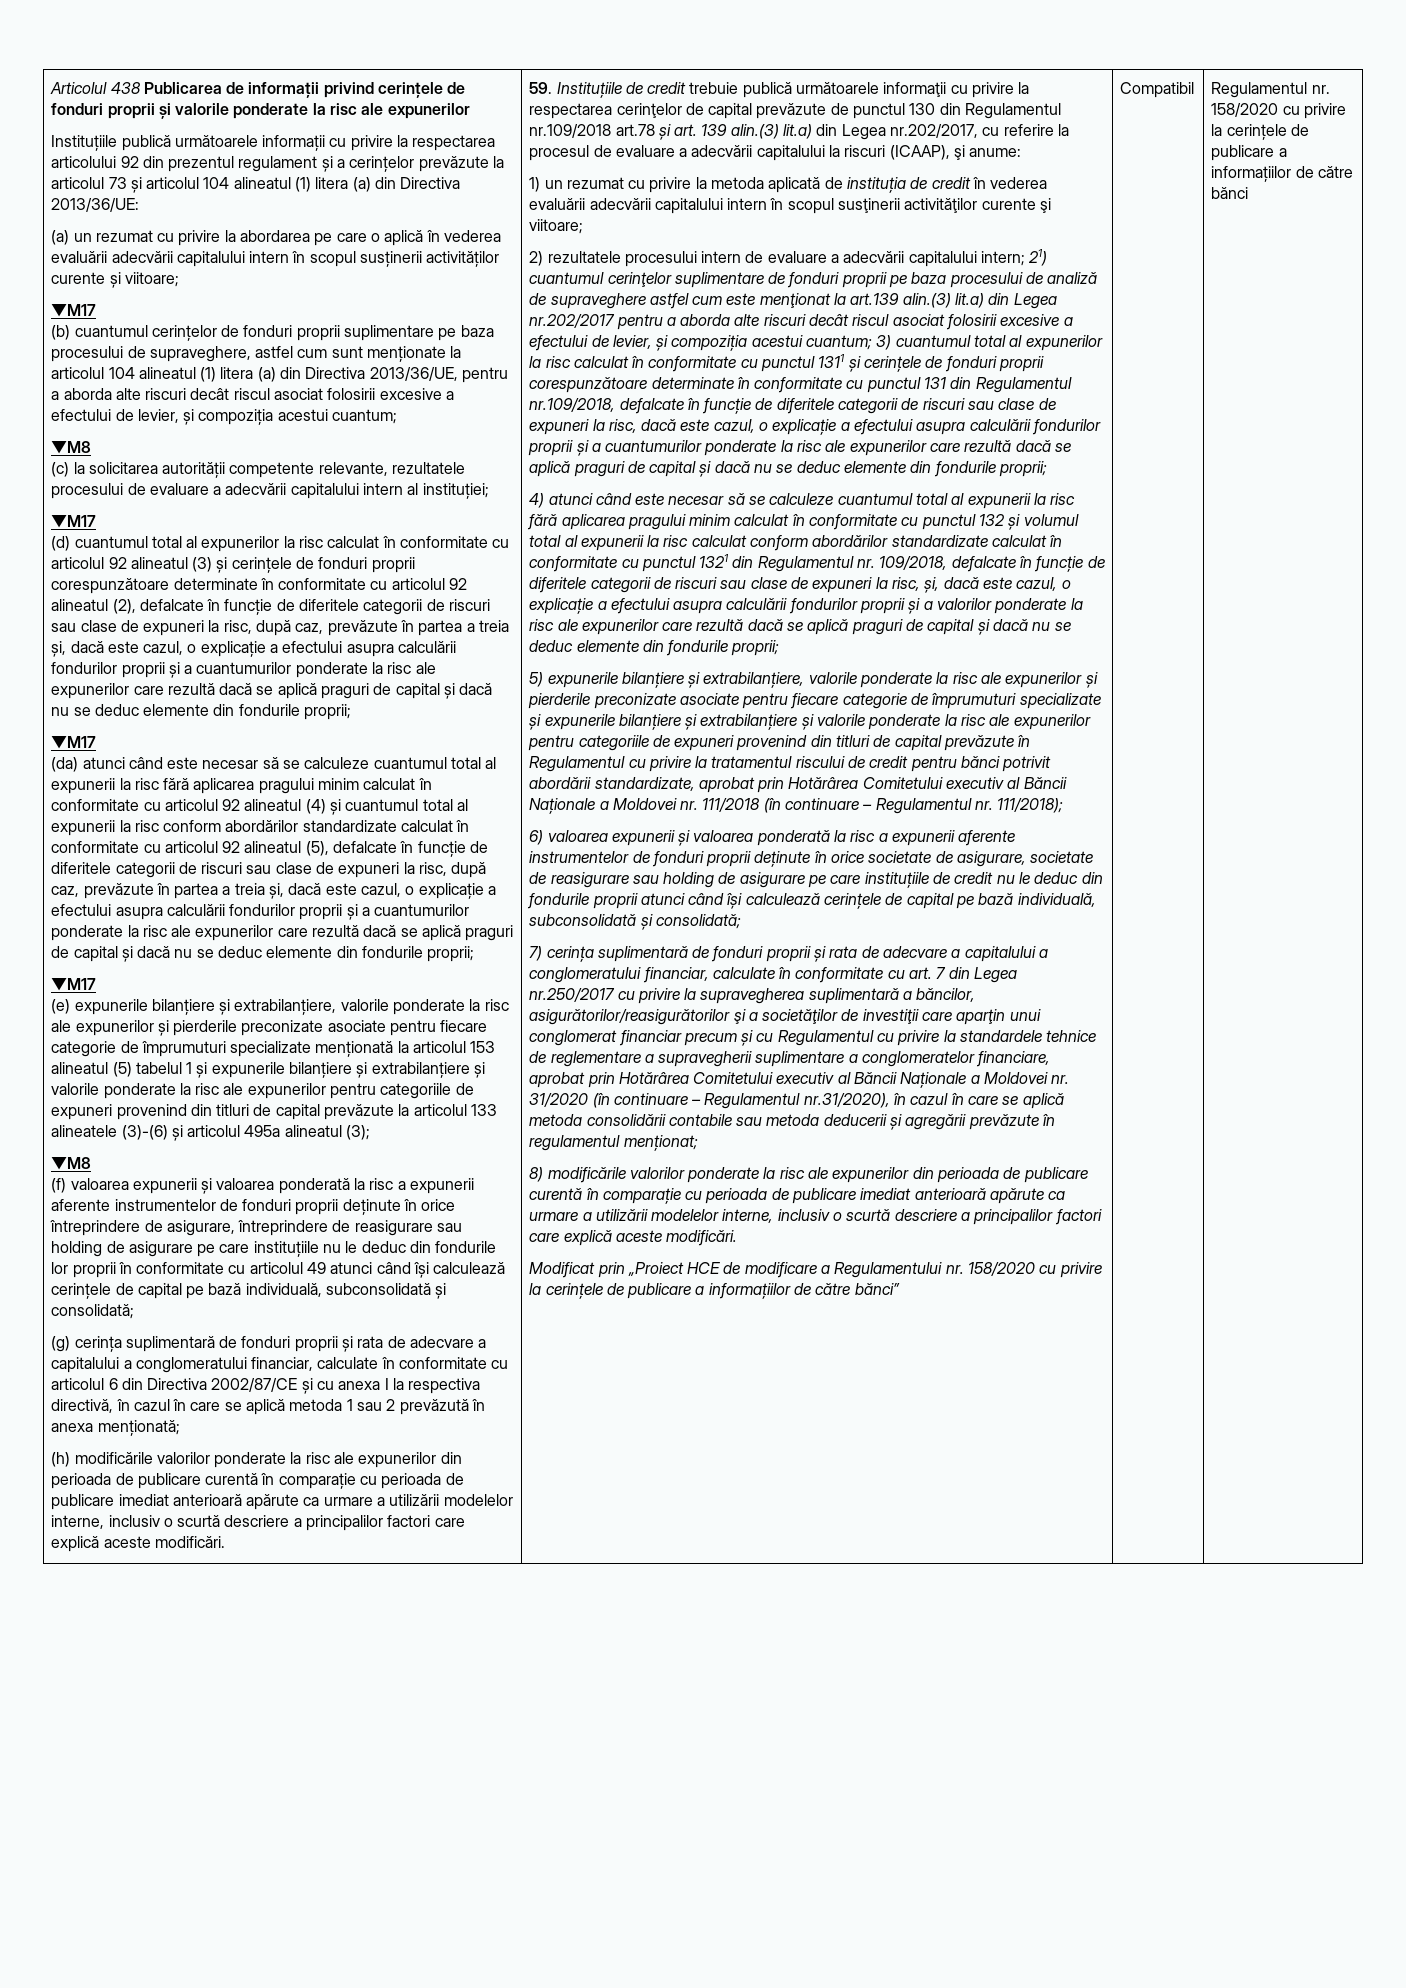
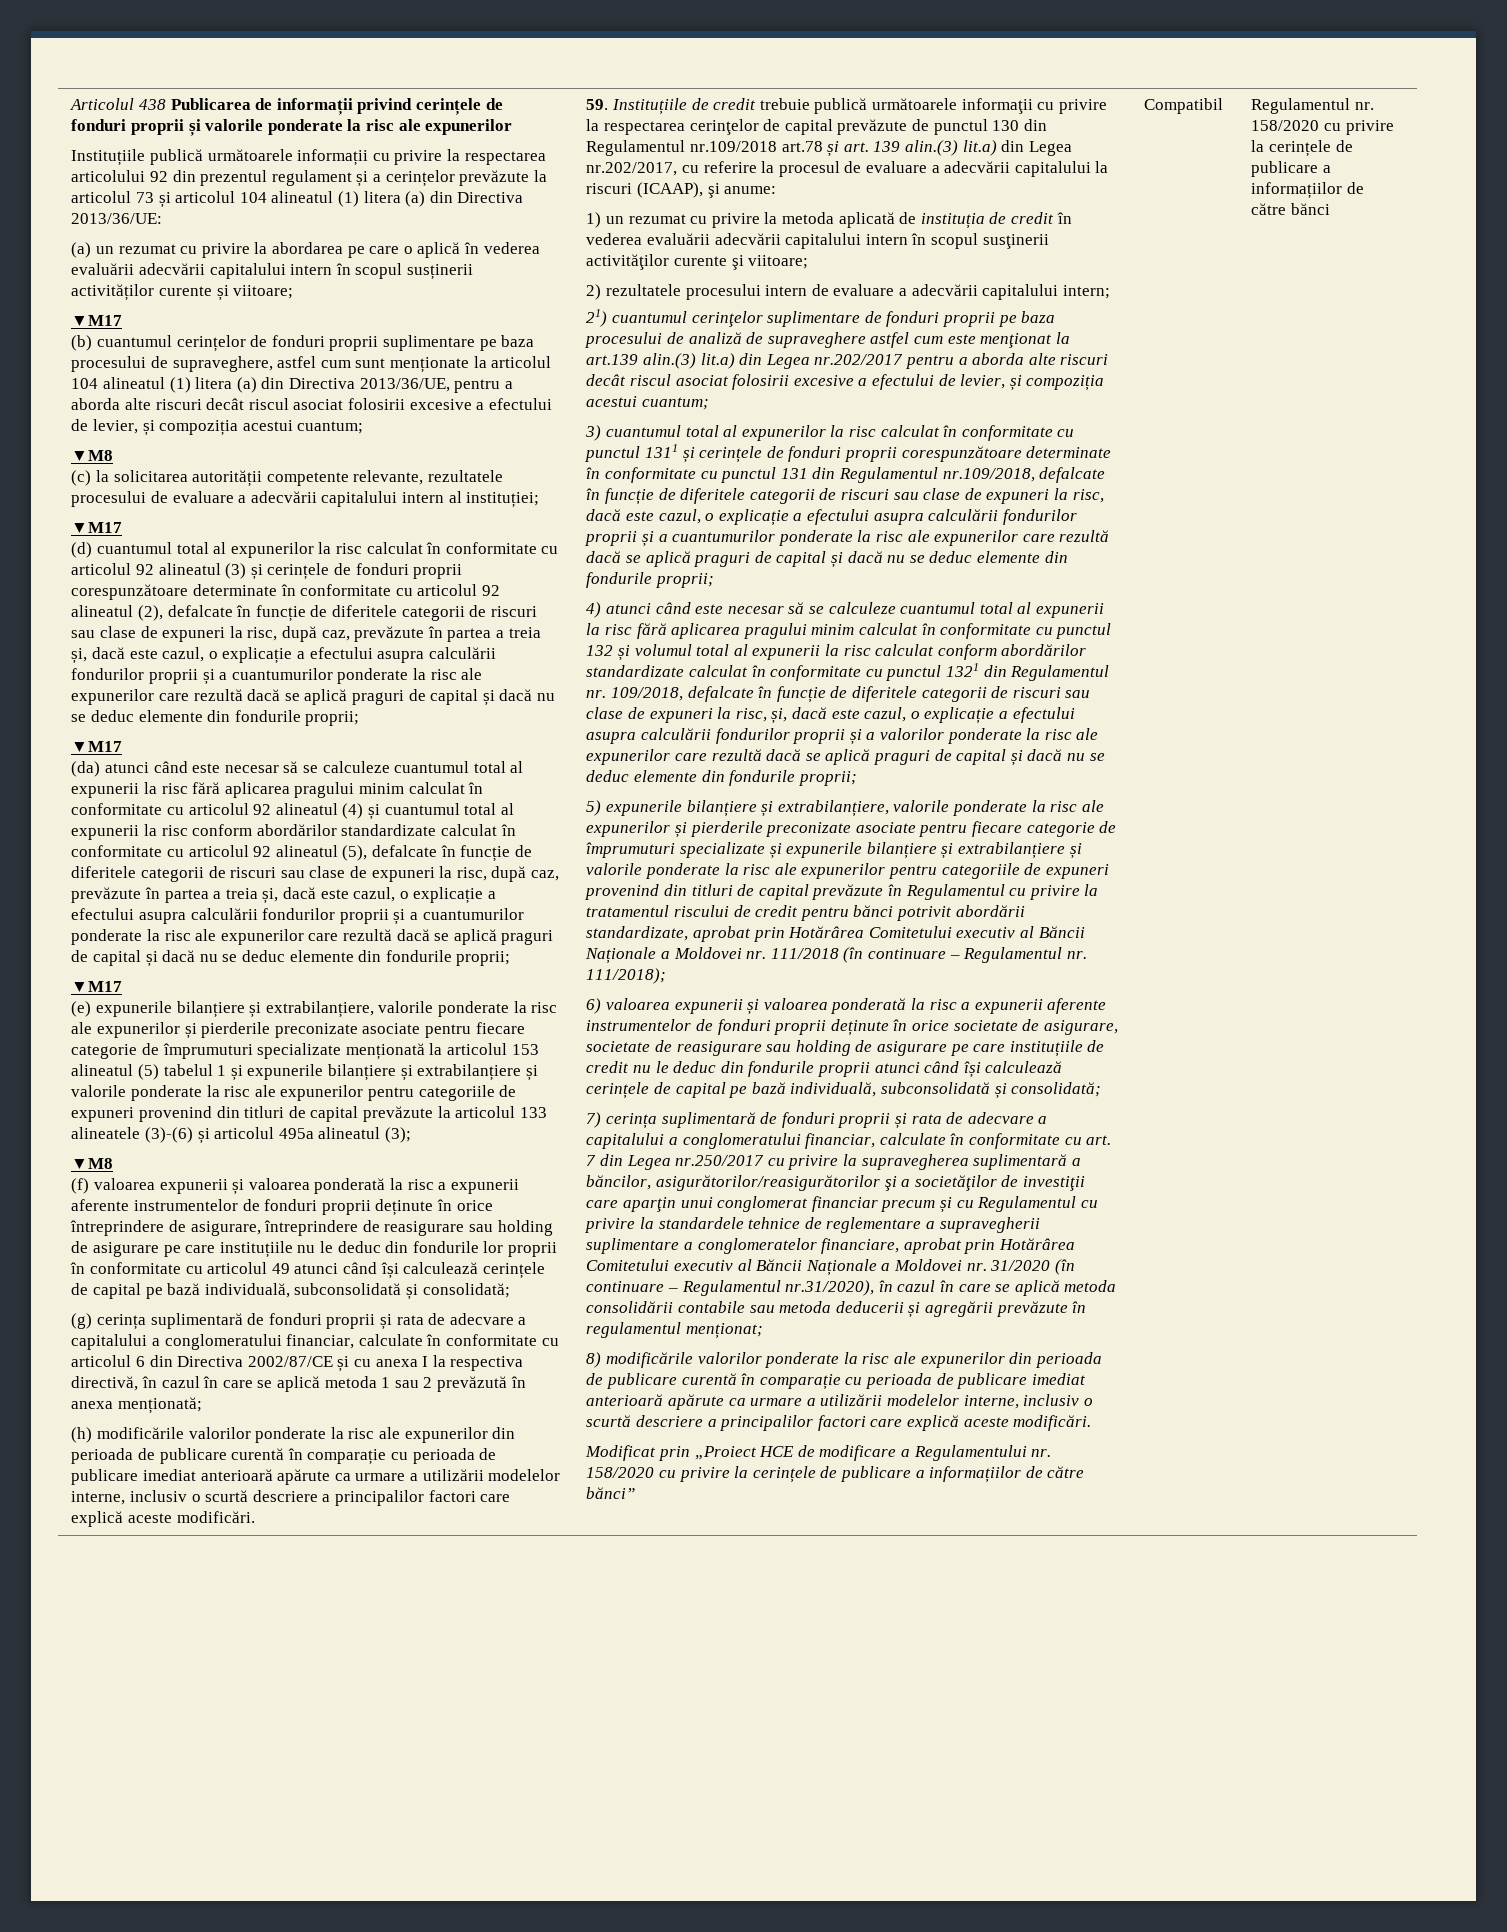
- 2) rezultatele procesului intern de evaluare a adecvării capitalului intern; 21) cuantumul cerinţelor suplimentare de fonduri proprii pe baza procesului de analiză de supraveghere astfel cum este menţionat la art.139 alin.(3) lit.a) din Legea nr.202/2017 pentru a aborda alte riscuri decât riscul asociat folosirii excesive a efectului de levier, și compoziția acestui cuantum; 3) cuantumul total al expunerilor la risc calculat în conformitate cu punctul 1311 și cerințele de fonduri proprii corespunzătoare determinate în conformitate cu punctul 131 din Regulamentul nr.109/2018, defalcate în funcție de diferitele categorii de riscuri sau clase de expuneri la risc, dacă este cazul, o explicație a efectului asupra calculării fondurilor proprii și a cuantumurilor ponderate la risc ale expunerilor care rezultă dacă se aplică praguri de capital și dacă nu se deduc elemente din fondurile proprii;
+ 2) rezultatele procesului intern de evaluare a adecvării capitalului intern;
+ 21) cuantumul cerinţelor suplimentare de fonduri proprii pe baza procesului de analiză de supraveghere astfel cum este menţionat la art.139 alin.(3) lit.a) din Legea nr.202/2017 pentru a aborda alte riscuri decât riscul asociat folosirii excesive a efectului de levier, și compoziția acestui cuantum;
+ 3) cuantumul total al expunerilor la risc calculat în conformitate cu punctul 1311 și cerințele de fonduri proprii corespunzătoare determinate în conformitate cu punctul 131 din Regulamentul nr.109/2018, defalcate în funcție de diferitele categorii de riscuri sau clase de expuneri la risc, dacă este cazul, o explicație a efectului asupra calculării fondurilor proprii și a cuantumurilor ponderate la risc ale expunerilor care rezultă dacă se aplică praguri de capital și dacă nu se deduc elemente din fondurile proprii;

